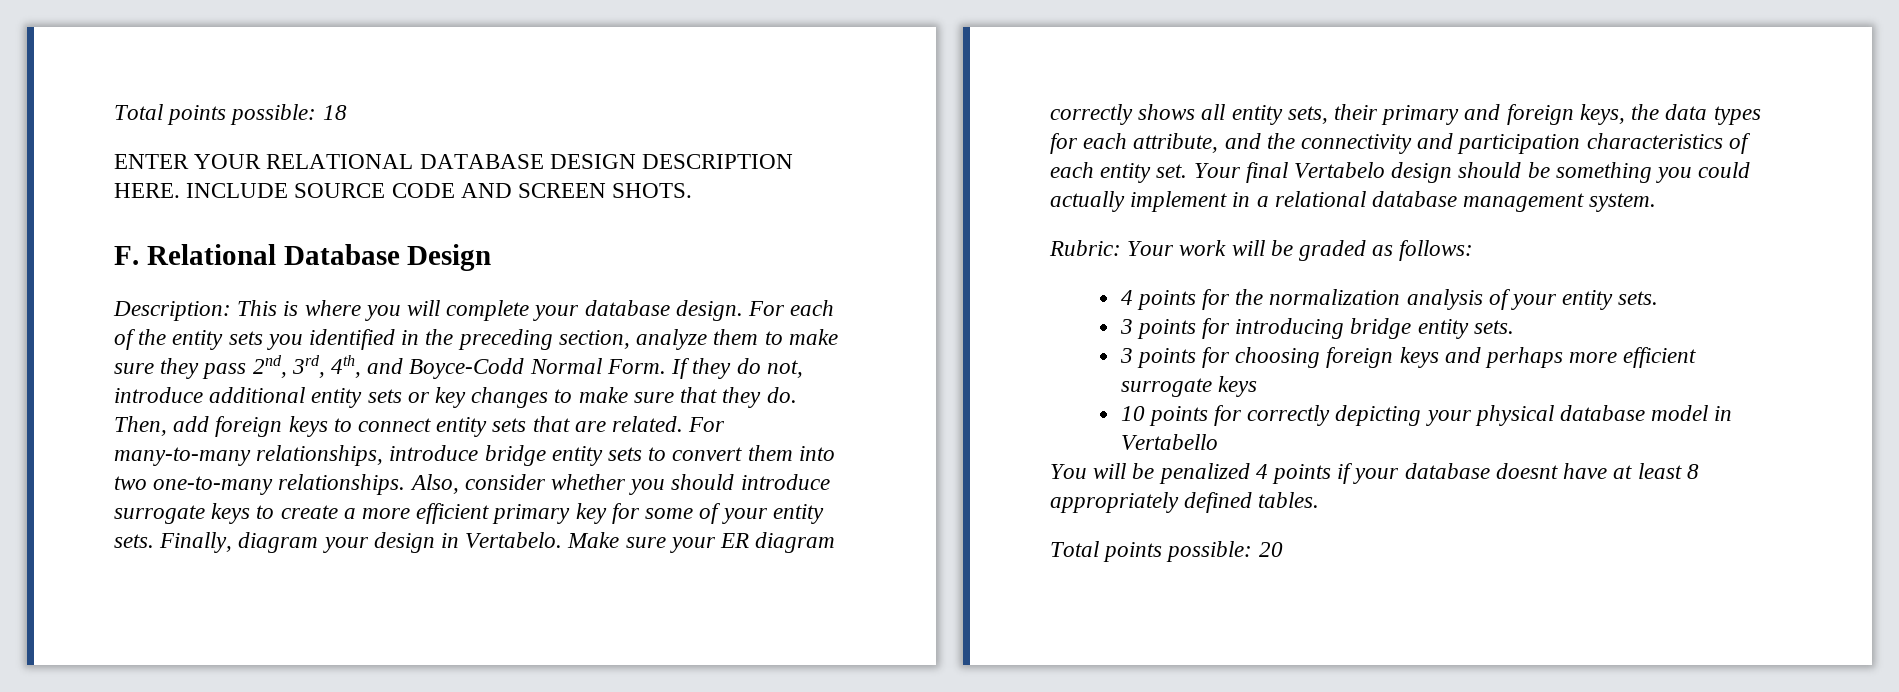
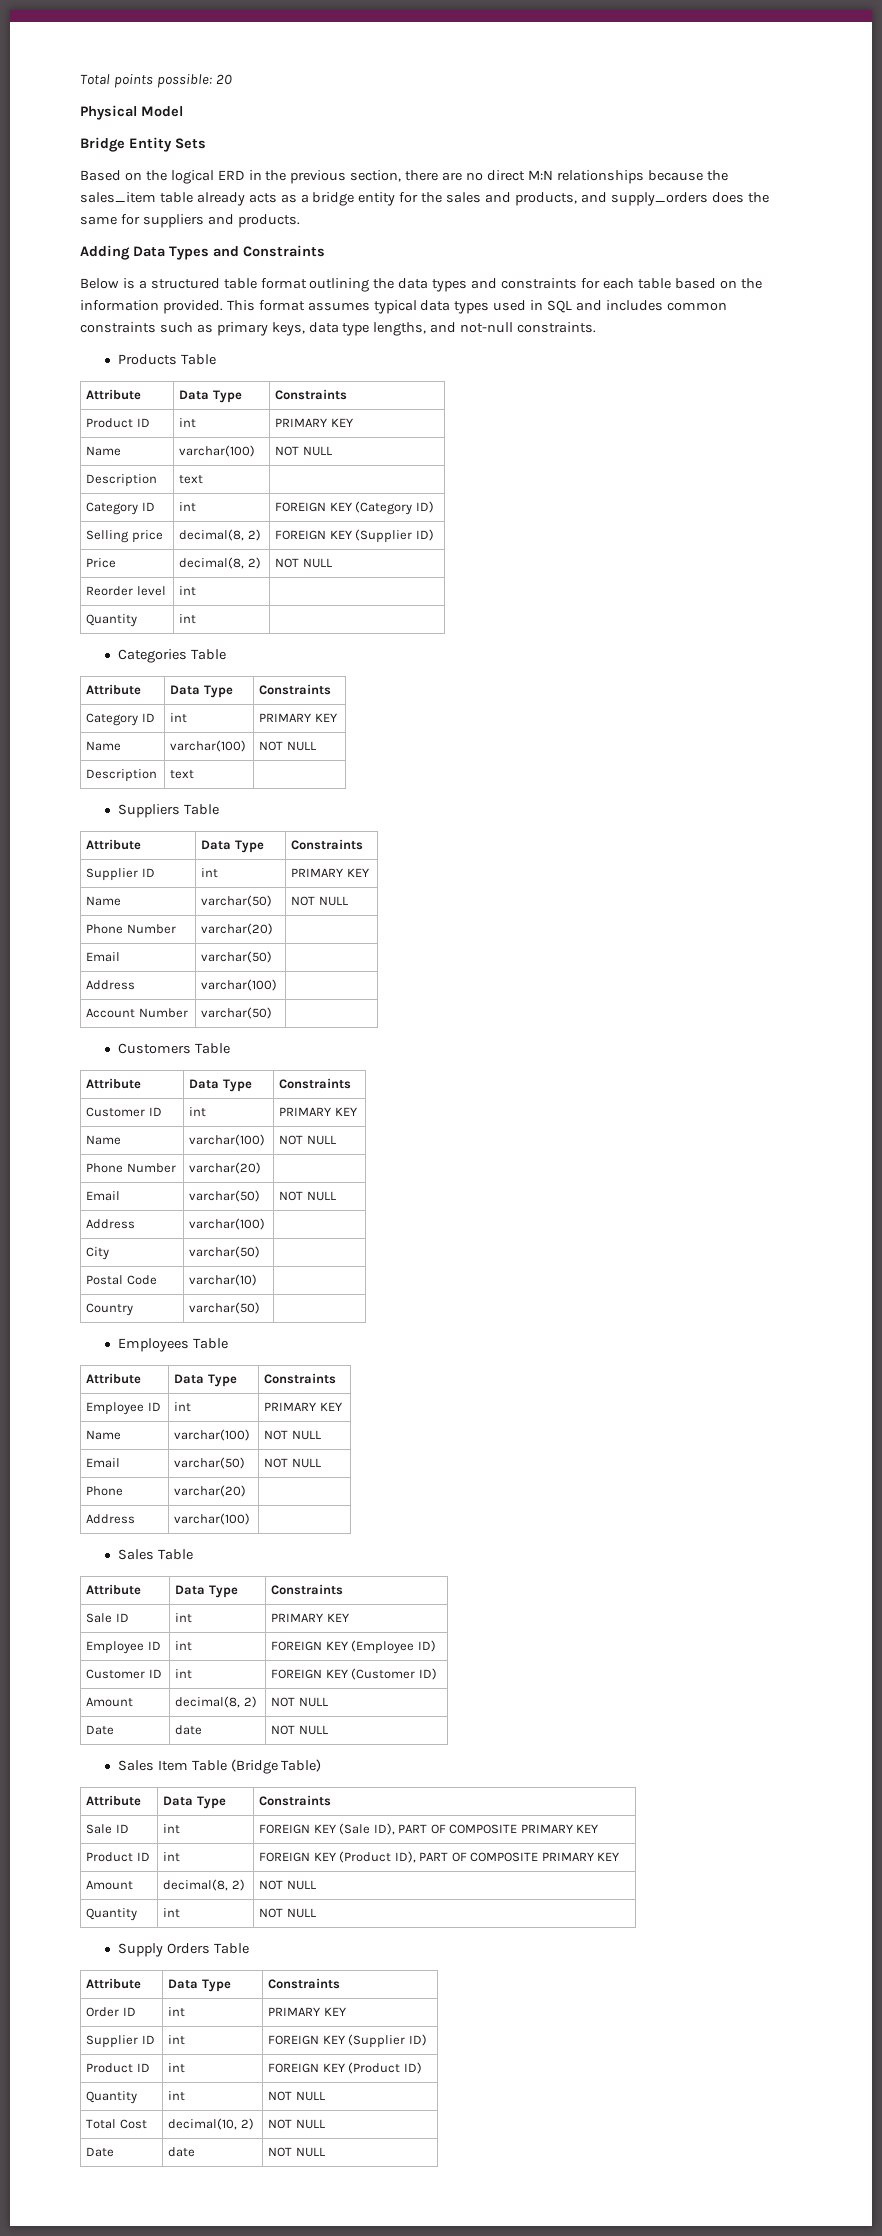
- Total points possible: 18
- ENTER YOUR RELATIONAL DATABASE DESIGN DESCRIPTION HERE. INCLUDE SOURCE CODE AND SCREEN SHOTS.
- F. Relational Database Design
- Description: This is where you will complete your database design. For each of the entity sets you identified in the preceding section, analyze them to make sure they pass 2nd, 3rd, 4th, and Boyce-Codd Normal Form. If they do not, introduce additional entity sets or key changes to make sure that they do. Then, add foreign keys to connect entity sets that are related. For many-to-many relationships, introduce bridge entity sets to convert them into two one-to-many relationships. Also, consider whether you should introduce surrogate keys to create a more efficient primary key for some of your entity sets. Finally, diagram your design in Vertabelo. Make sure your ER diagram correctly shows all entity sets, their primary and foreign keys, the data types for each attribute, and the connectivity and participation characteristics of each entity set. Your final Vertabelo design should be something you could actually implement in a relational database management system.
- Rubric: Your work will be graded as follows:
- 4 points for the normalization analysis of your entity sets.
- 3 points for introducing bridge entity sets.
- 3 points for choosing foreign keys and perhaps more efficient surrogate keys
- 10 points for correctly depicting your physical database model in Vertabello
- You will be penalized 4 points if your database doesnt have at least 8 appropriately defined tables.
  Total points possible: 20
+ Physical Model
+ Bridge Entity Sets
+ Based on the logical ERD in the previous section, there are no direct M:N relationships because the sales_item table already acts as a bridge entity for the sales and products, and supply_orders does the same for suppliers and products.
+ Adding Data Types and Constraints
+ Below is a structured table format outlining the data types and constraints for each table based on the information provided. This format assumes typical data types used in SQL and includes common constraints such as primary keys, data type lengths, and not-null constraints.
+ Products Table
+ Attribute | Data Type | Constraints
+ Product ID | int | PRIMARY KEY
+ Name | varchar(100) | NOT NULL
+ Description | text |
+ Category ID | int | FOREIGN KEY (Category ID)
+ Selling price | decimal(8, 2) | FOREIGN KEY (Supplier ID)
+ Price | decimal(8, 2) | NOT NULL
+ Reorder level | int |
+ Quantity | int |
+ Categories Table
+ Attribute | Data Type | Constraints
+ Category ID | int | PRIMARY KEY
+ Name | varchar(100) | NOT NULL
+ Description | text |
+ Suppliers Table
+ Attribute | Data Type | Constraints
+ Supplier ID | int | PRIMARY KEY
+ Name | varchar(50) | NOT NULL
+ Phone Number | varchar(20) |
+ Email | varchar(50) |
+ Address | varchar(100) |
+ Account Number | varchar(50) |
+ Customers Table
+ Attribute | Data Type | Constraints
+ Customer ID | int | PRIMARY KEY
+ Name | varchar(100) | NOT NULL
+ Phone Number | varchar(20) |
+ Email | varchar(50) | NOT NULL
+ Address | varchar(100) |
+ City | varchar(50) |
+ Postal Code | varchar(10) |
+ Country | varchar(50) |
+ Employees Table
+ Attribute | Data Type | Constraints
+ Employee ID | int | PRIMARY KEY
+ Name | varchar(100) | NOT NULL
+ Email | varchar(50) | NOT NULL
+ Phone | varchar(20) |
+ Address | varchar(100) |
+ Sales Table
+ Attribute | Data Type | Constraints
+ Sale ID | int | PRIMARY KEY
+ Employee ID | int | FOREIGN KEY (Employee ID)
+ Customer ID | int | FOREIGN KEY (Customer ID)
+ Amount | decimal(8, 2) | NOT NULL
+ Date | date | NOT NULL
+ Sales Item Table (Bridge Table)
+ Attribute | Data Type | Constraints
+ Sale ID | int | FOREIGN KEY (Sale ID), PART OF COMPOSITE PRIMARY KEY
+ Product ID | int | FOREIGN KEY (Product ID), PART OF COMPOSITE PRIMARY KEY
+ Amount | decimal(8, 2) | NOT NULL
+ Quantity | int | NOT NULL
+ Supply Orders Table
+ Attribute | Data Type | Constraints
+ Order ID | int | PRIMARY KEY
+ Supplier ID | int | FOREIGN KEY (Supplier ID)
+ Product ID | int | FOREIGN KEY (Product ID)
+ Quantity | int | NOT NULL
+ Total Cost | decimal(10, 2) | NOT NULL
+ Date | date | NOT NULL

